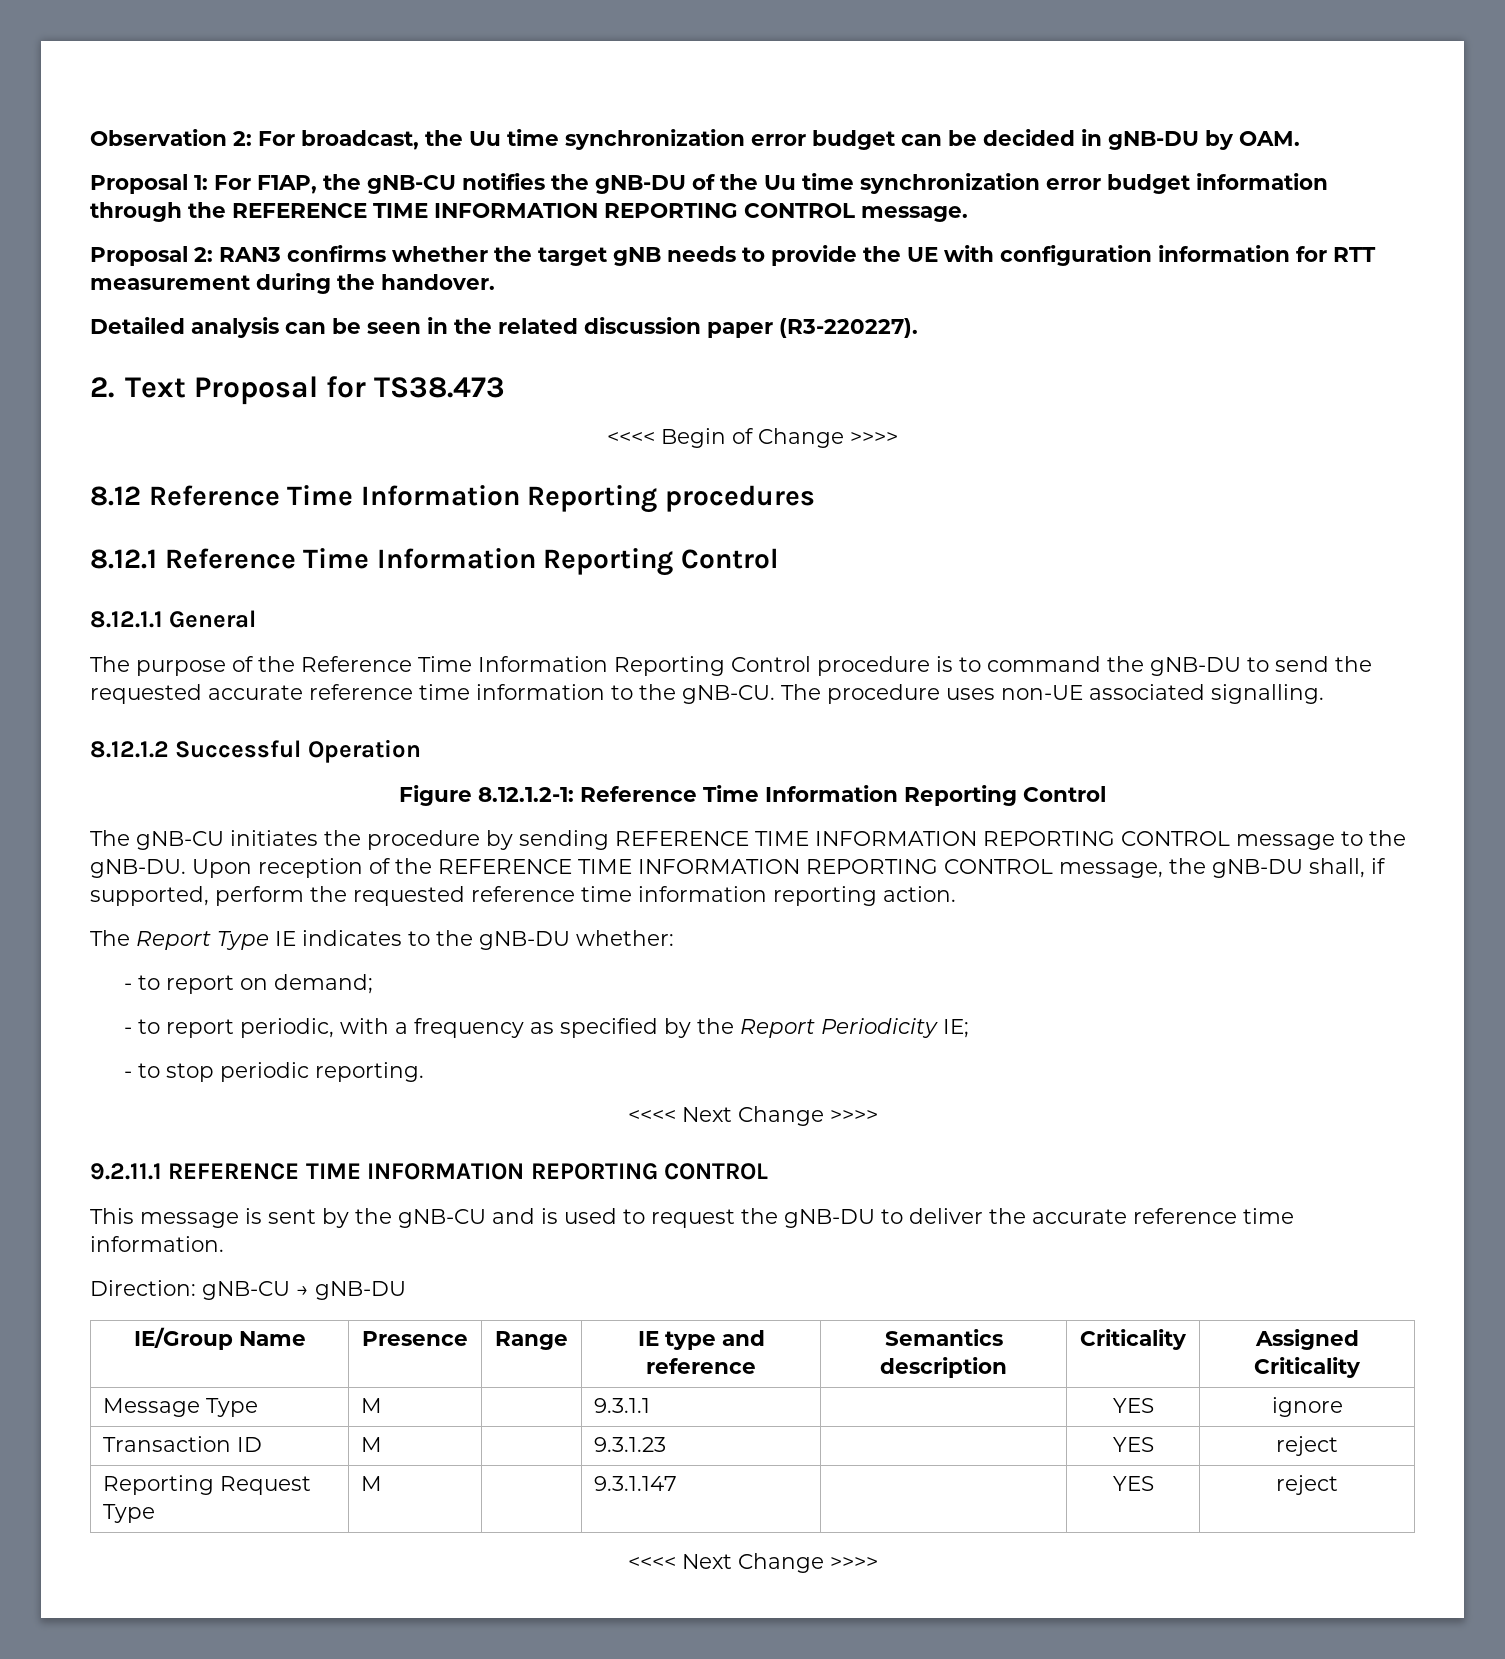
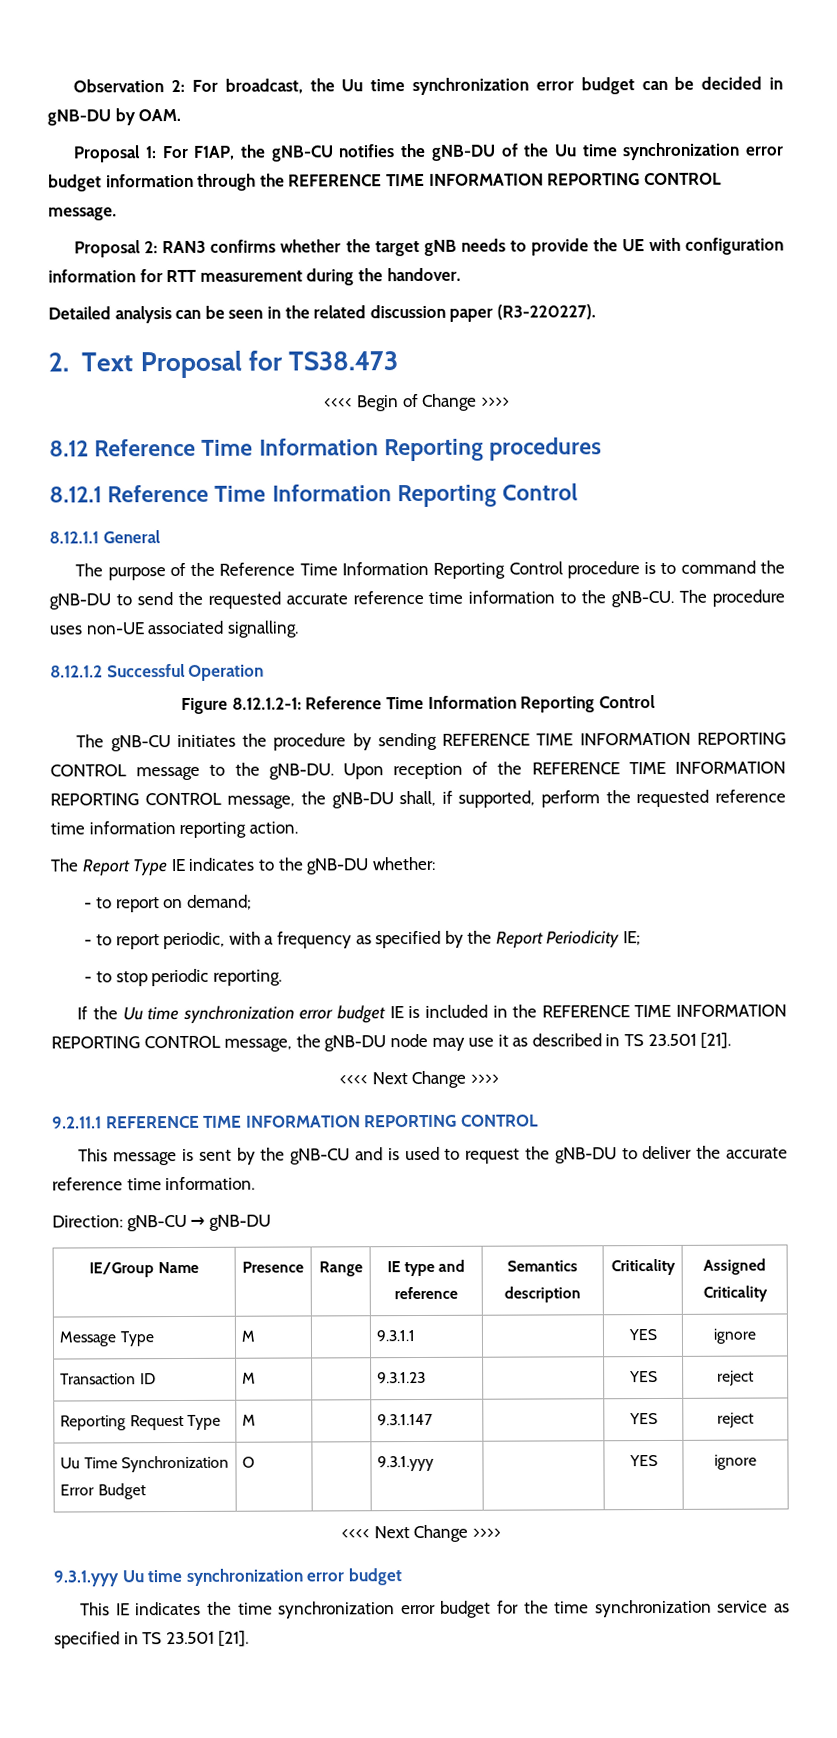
+ If the Uu time synchronization error budget IE is included in the REFERENCE TIME INFORMATION REPORTING CONTROL message, the gNB-DU node may use it as described in TS 23.501 [21].
  Reporting Request Type | M | | 9.3.1.147 | | YES | reject
+ Uu Time Synchronization Error Budget | O | | 9.3.1.yyy | | YES | ignore
  <<<< Next Change >>>>
+ 9.3.1.yyy Uu time synchronization error budget
+ This IE indicates the time synchronization error budget for the time synchronization service as specified in TS 23.501 [21].

